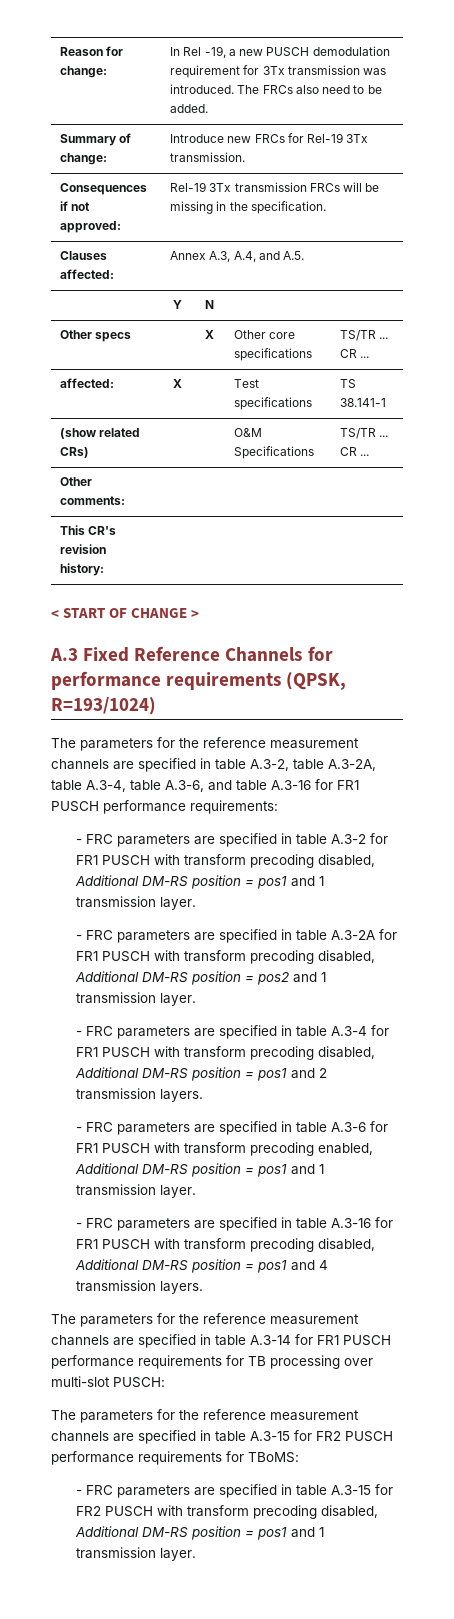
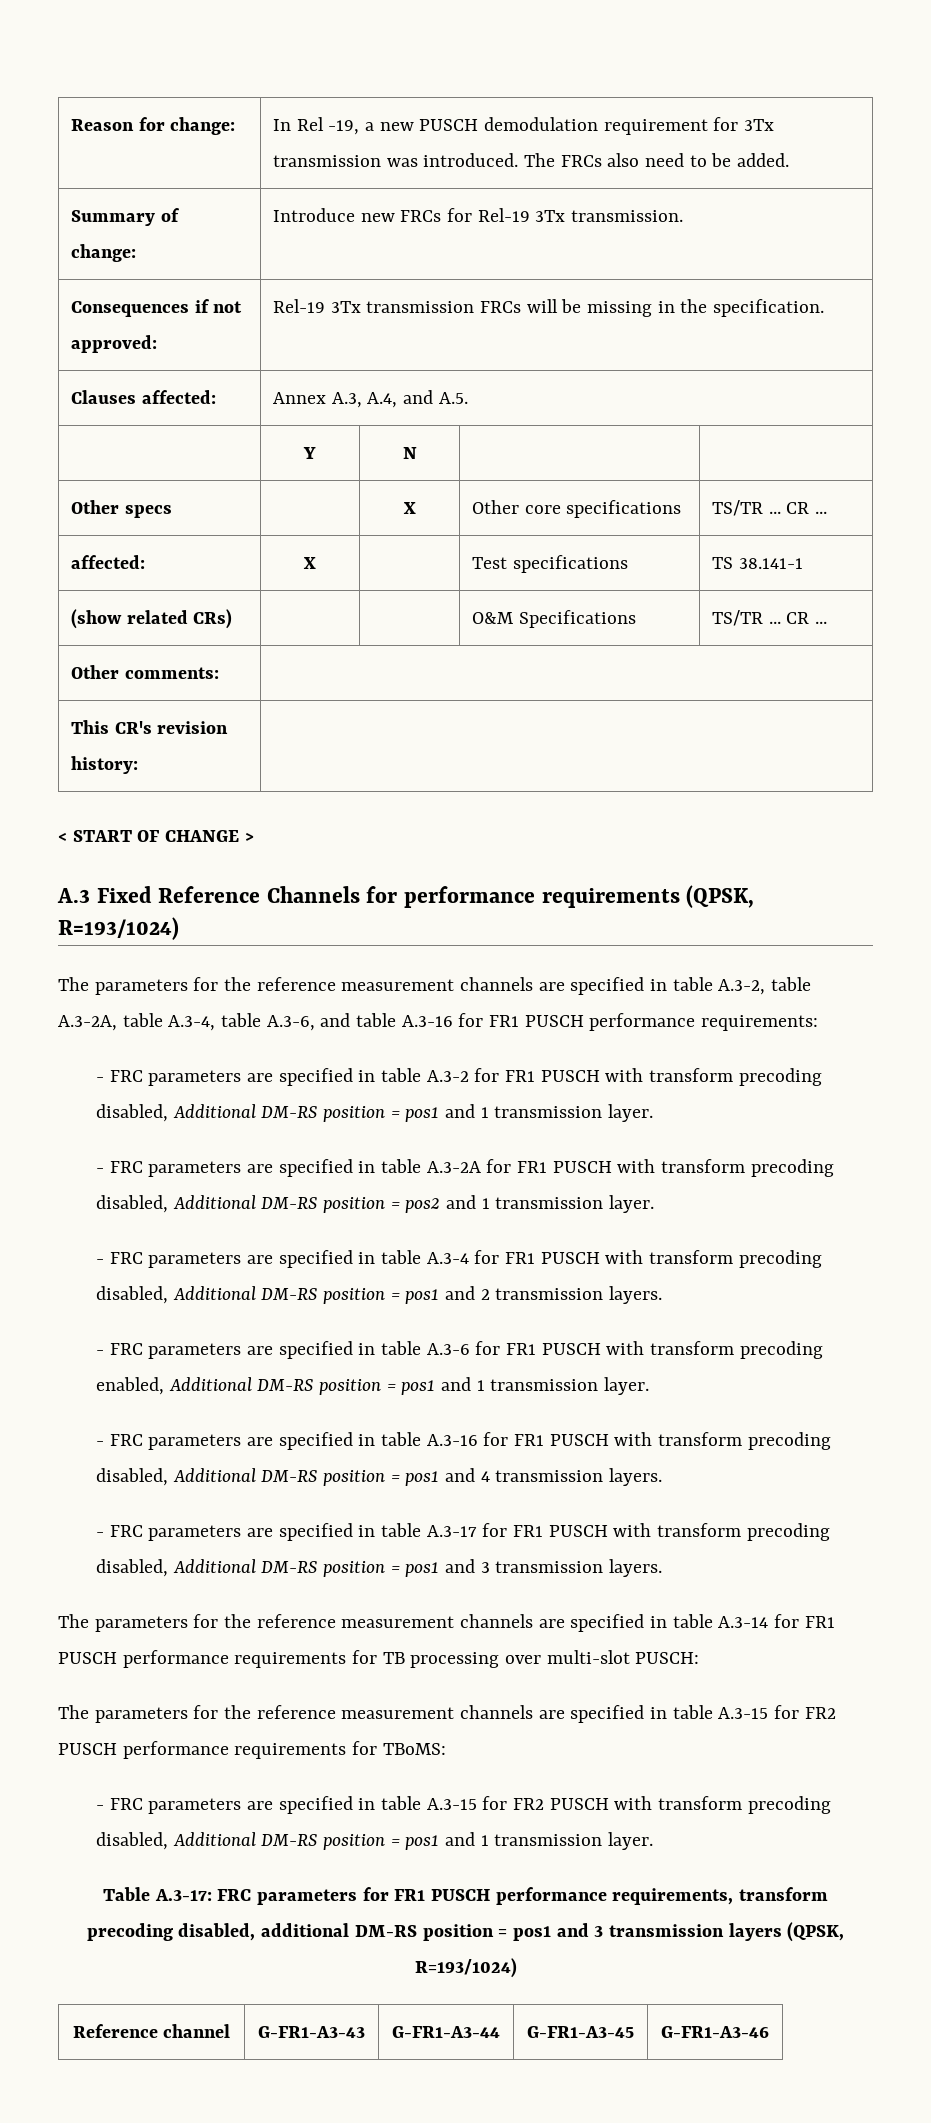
+ - FRC parameters are specified in table A.3-17 for FR1 PUSCH with transform precoding disabled, Additional DM-RS position = pos1 and 3 transmission layers.
+ Table A.3-17: FRC parameters for FR1 PUSCH performance requirements, transform precoding disabled, additional DM-RS position = pos1 and 3 transmission layers (QPSK, R=193/1024)
+ Reference channel | G-FR1-A3-43 | G-FR1-A3-44 | G-FR1-A3-45 | G-FR1-A3-46

